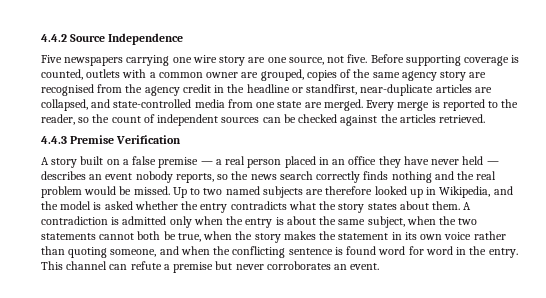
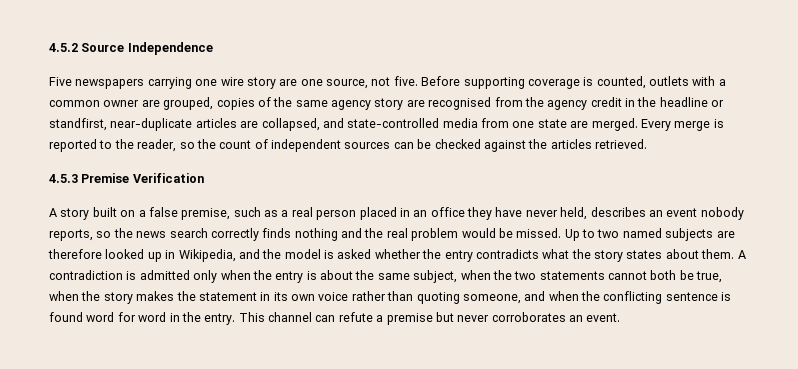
- 4.4.2 Source Independence
+ 4.5.2 Source Independence
- 4.4.3 Premise Verification
+ 4.5.3 Premise Verification
- A story built on a false premise — a real person placed in an office they have never held — describes an event nobody reports, so the news search correctly finds nothing and the real problem would be missed.
+ A story built on a false premise, such as a real person placed in an office they have never held, describes an event nobody reports, so the news search correctly finds nothing and the real problem would be missed.

